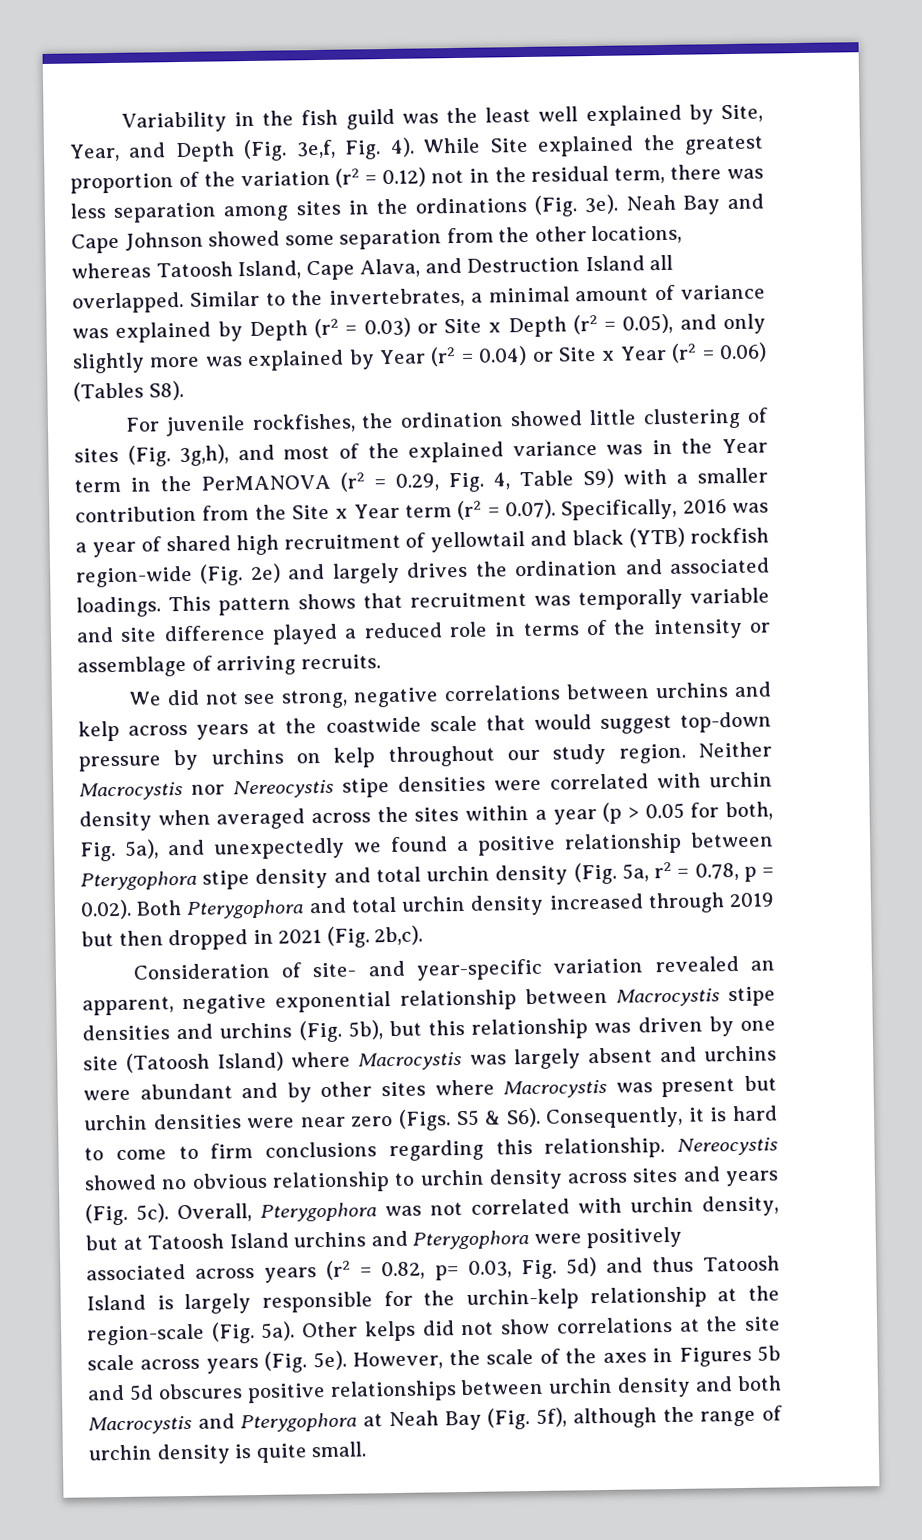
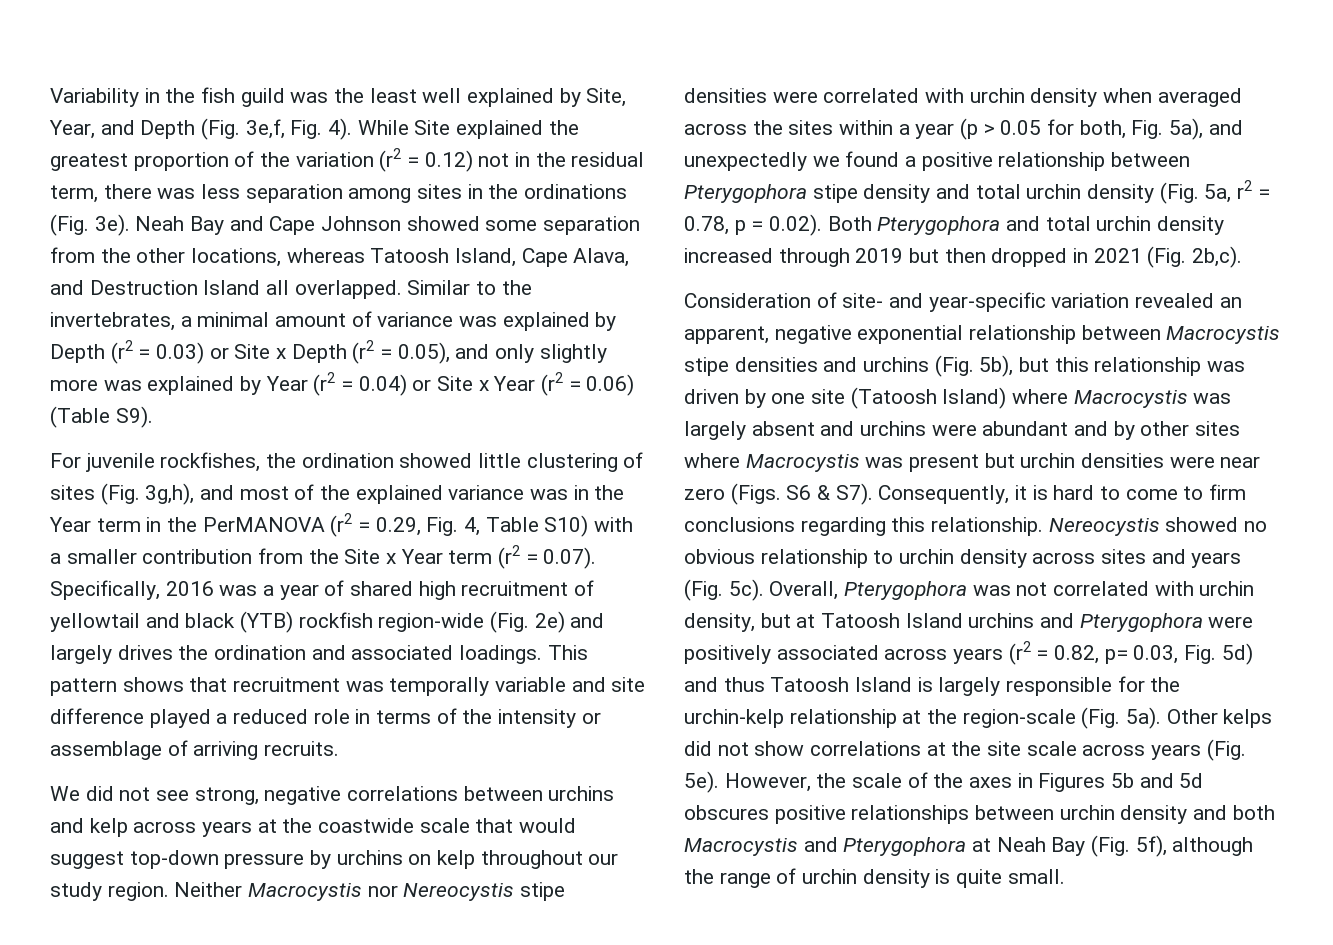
- Similar to the invertebrates, a minimal amount of variance was explained by Depth (r2 = 0.03) or Site x Depth (r2 = 0.05), and only slightly more was explained by Year (r2 = 0.04) or Site x Year (r2 = 0.06) (Tables S8).
+ Similar to the invertebrates, a minimal amount of variance was explained by Depth (r2 = 0.03) or Site x Depth (r2 = 0.05), and only slightly more was explained by Year (r2 = 0.04) or Site x Year (r2 = 0.06) (Table S9).
- For juvenile rockfishes, the ordination showed little clustering of sites (Fig. 3g,h), and most of the explained variance was in the Year term in the PerMANOVA (r2 = 0.29, Fig. 4, Table S9) with a smaller contribution from the Site x Year term (r2 = 0.07). Specifically, 2016 was a year of shared high recruitment of yellowtail and black (YTB) rockfish region-wide (Fig. 2e) and largely drives the ordination and associated loadings.
+ For juvenile rockfishes, the ordination showed little clustering of sites (Fig. 3g,h), and most of the explained variance was in the Year term in the PerMANOVA (r2 = 0.29, Fig. 4, Table S10) with a smaller contribution from the Site x Year term (r2 = 0.07). Specifically, 2016 was a year of shared high recruitment of yellowtail and black (YTB) rockfish region-wide (Fig. 2e) and largely drives the ordination and associated loadings.
- Consideration of site- and year-specific variation revealed an apparent, negative exponential relationship between Macrocystis stipe densities and urchins (Fig. 5b), but this relationship was driven by one site (Tatoosh Island) where Macrocystis was largely absent and urchins were abundant and by other sites where Macrocystis was present but urchin densities were near zero (Figs. S5 & S6). Consequently, it is hard to come to firm conclusions regarding this relationship.
+ Consideration of site- and year-specific variation revealed an apparent, negative exponential relationship between Macrocystis stipe densities and urchins (Fig. 5b), but this relationship was driven by one site (Tatoosh Island) where Macrocystis was largely absent and urchins were abundant and by other sites where Macrocystis was present but urchin densities were near zero (Figs. S6 & S7). Consequently, it is hard to come to firm conclusions regarding this relationship.

